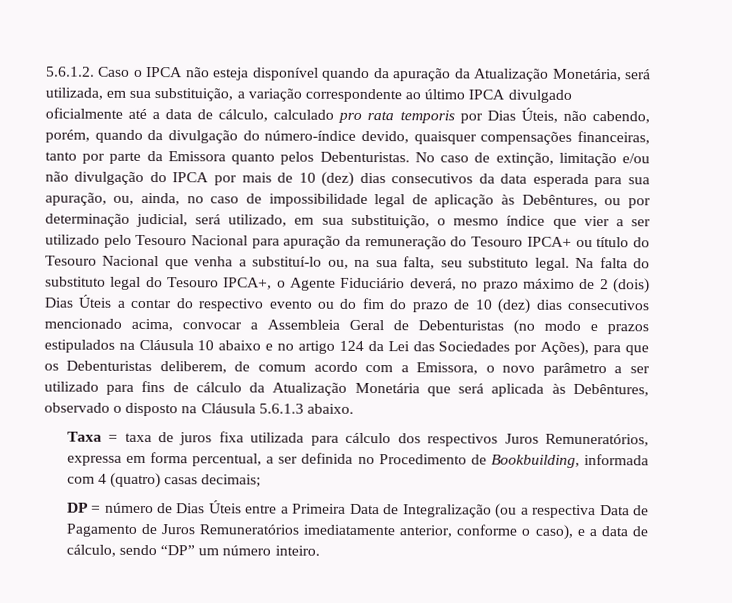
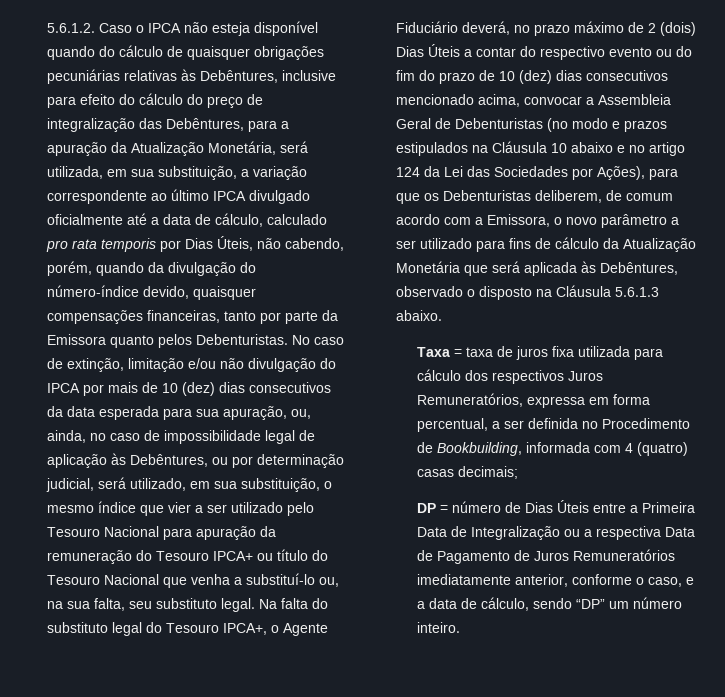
- 5.6.1.2. Caso o IPCA não esteja disponível quando da apuração da Atualização Monetária, será utilizada, em sua substituição, a variação correspondente ao último IPCA divulgado oficialmente até a data de cálculo, calculado pro rata temporis por Dias Úteis, não cabendo, porém, quando da divulgação do número-índice devido, quaisquer compensações financeiras, tanto por parte da Emissora quanto pelos Debenturistas.
+ 5.6.1.2. Caso o IPCA não esteja disponível quando do cálculo de quaisquer obrigações pecuniárias relativas às Debêntures, inclusive para efeito do cálculo do preço de integralização das Debêntures, para a apuração da Atualização Monetária, será utilizada, em sua substituição, a variação correspondente ao último IPCA divulgado oficialmente até a data de cálculo, calculado pro rata temporis por Dias Úteis, não cabendo, porém, quando da divulgação do número-índice devido, quaisquer compensações financeiras, tanto por parte da Emissora quanto pelos Debenturistas.
- DP = número de Dias Úteis entre a Primeira Data de Integralização (ou a respectiva Data de Pagamento de Juros Remuneratórios imediatamente anterior, conforme o caso), e a data de cálculo, sendo “DP” um número inteiro.
+ DP = número de Dias Úteis entre a Primeira Data de Integralização ou a respectiva Data de Pagamento de Juros Remuneratórios imediatamente anterior, conforme o caso, e a data de cálculo, sendo “DP” um número inteiro.

